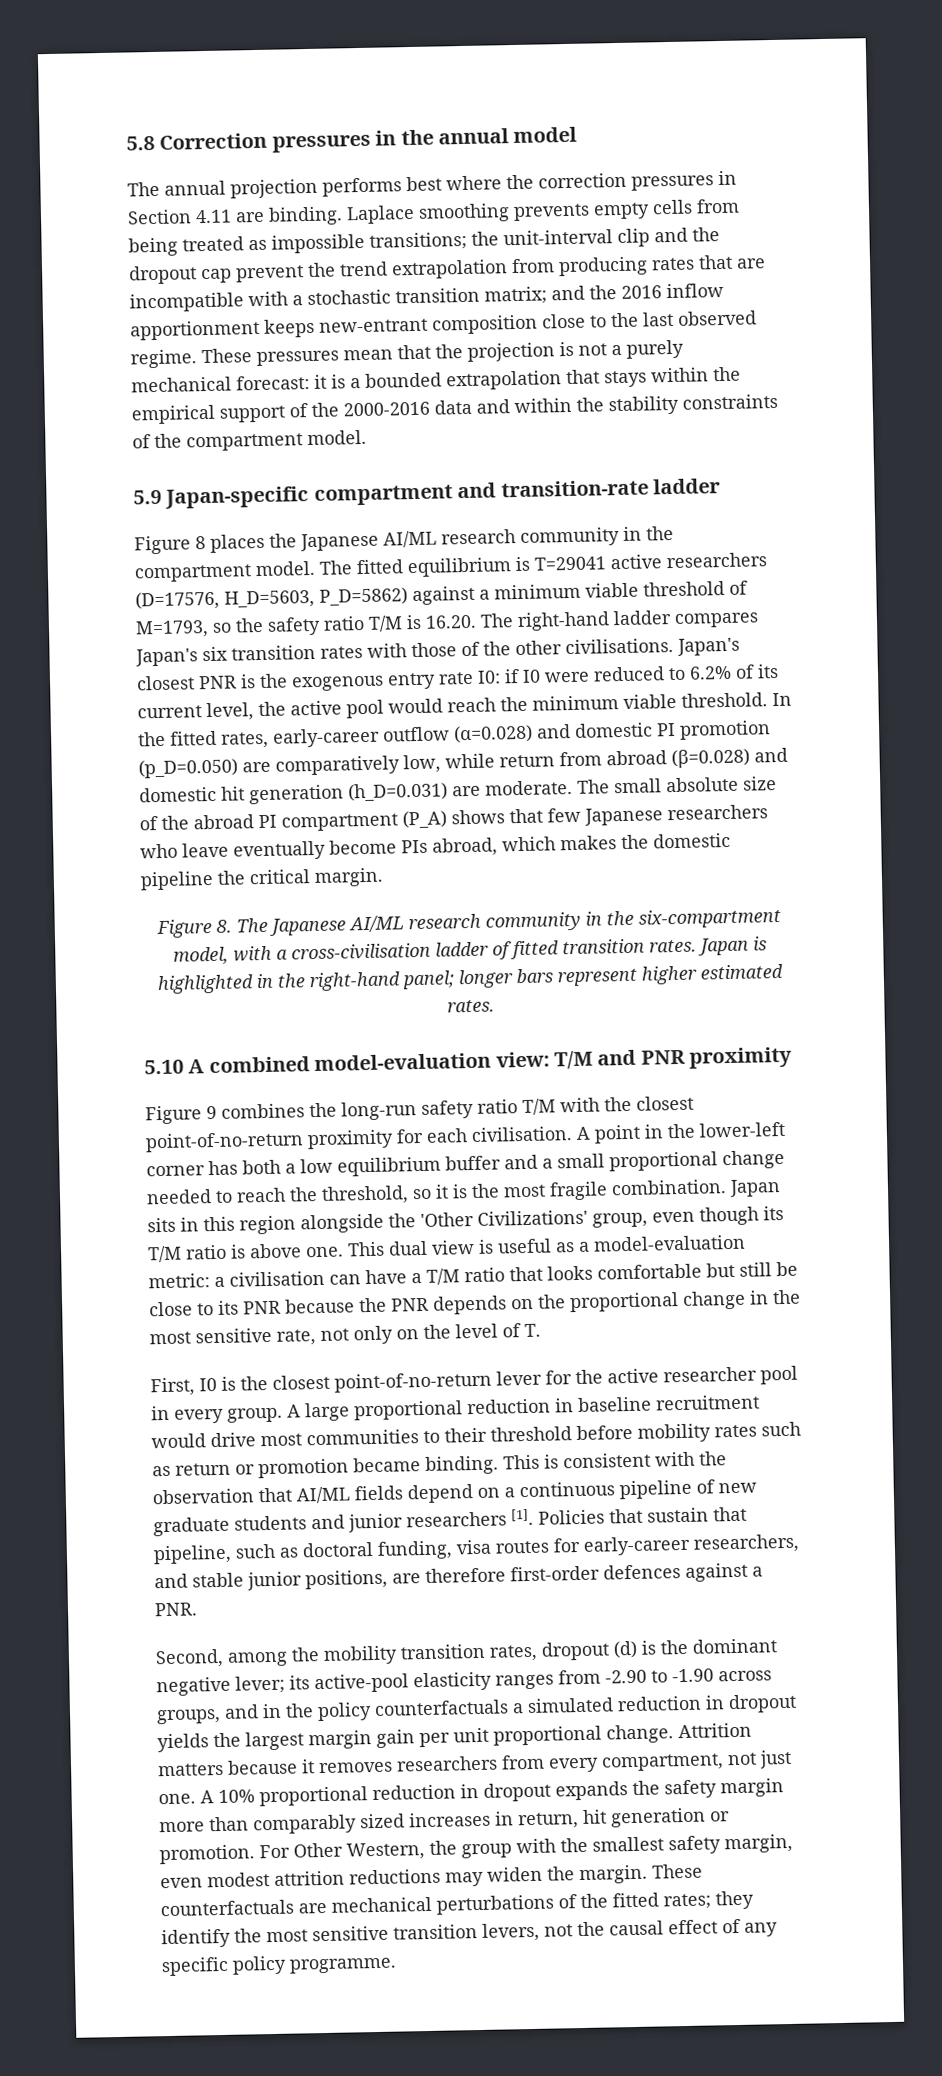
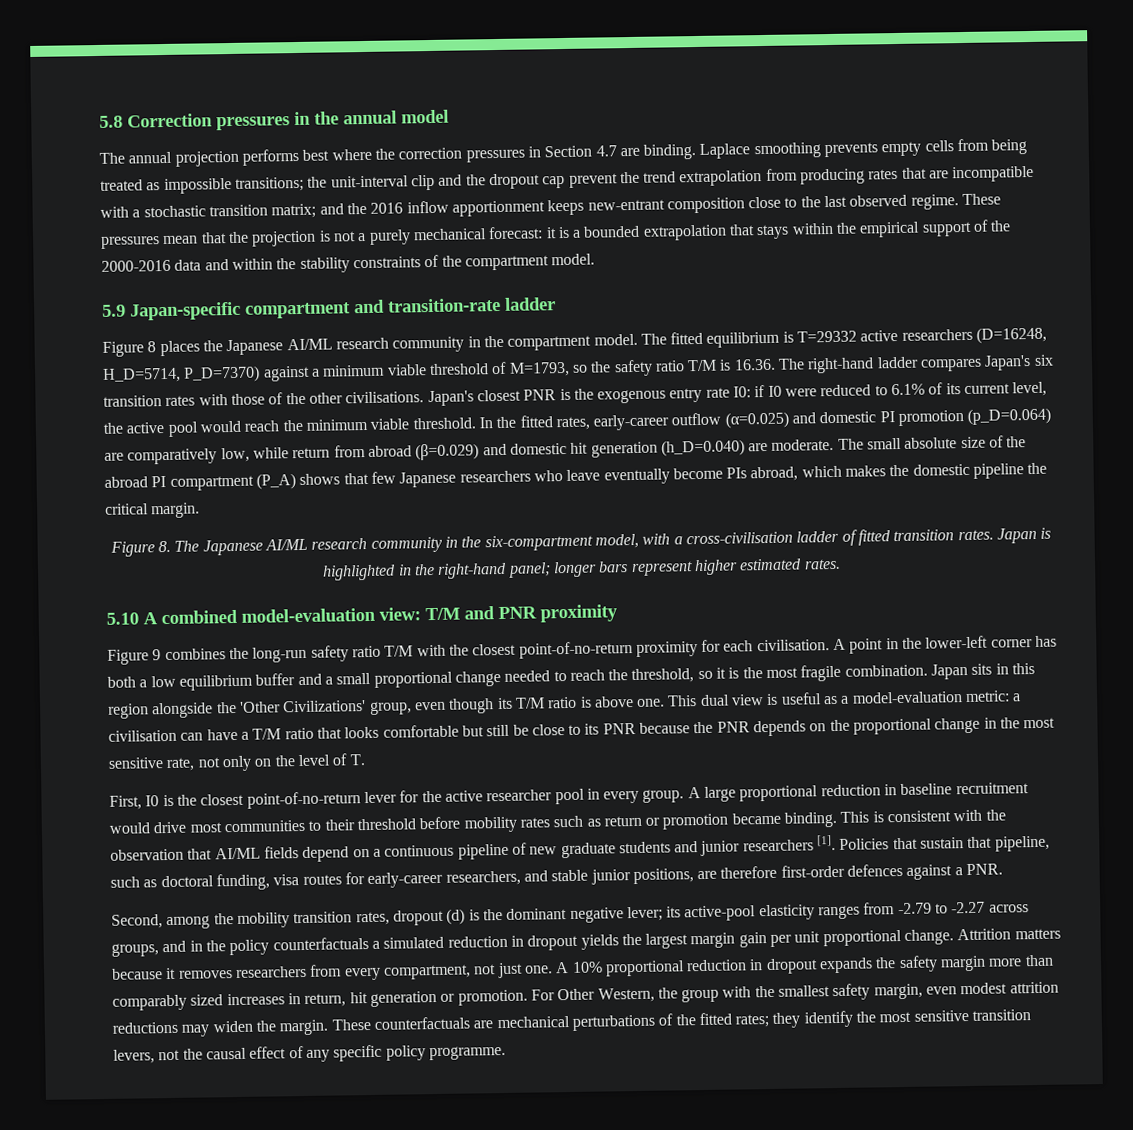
- The annual projection performs best where the correction pressures in Section 4.11 are binding.
+ The annual projection performs best where the correction pressures in Section 4.7 are binding.
- The fitted equilibrium is T=29041 active researchers (D=17576, H_D=5603, P_D=5862) against a minimum viable threshold of M=1793, so the safety ratio T/M is 16.20. The right-hand ladder compares Japan's six transition rates with those of the other civilisations.
+ The fitted equilibrium is T=29332 active researchers (D=16248, H_D=5714, P_D=7370) against a minimum viable threshold of M=1793, so the safety ratio T/M is 16.36. The right-hand ladder compares Japan's six transition rates with those of the other civilisations.
- Japan's closest PNR is the exogenous entry rate I0: if I0 were reduced to 6.2% of its current level, the active pool would reach the minimum viable threshold.
+ Japan's closest PNR is the exogenous entry rate I0: if I0 were reduced to 6.1% of its current level, the active pool would reach the minimum viable threshold.
- In the fitted rates, early-career outflow (α=0.028) and domestic PI promotion (p_D=0.050) are comparatively low, while return from abroad (β=0.028) and domestic hit generation (h_D=0.031) are moderate.
+ In the fitted rates, early-career outflow (α=0.025) and domestic PI promotion (p_D=0.064) are comparatively low, while return from abroad (β=0.029) and domestic hit generation (h_D=0.040) are moderate.
- Second, among the mobility transition rates, dropout (d) is the dominant negative lever; its active-pool elasticity ranges from -2.90 to -1.90 across groups, and in the policy counterfactuals a simulated reduction in dropout yields the largest margin gain per unit proportional change.
+ Second, among the mobility transition rates, dropout (d) is the dominant negative lever; its active-pool elasticity ranges from -2.79 to -2.27 across groups, and in the policy counterfactuals a simulated reduction in dropout yields the largest margin gain per unit proportional change.

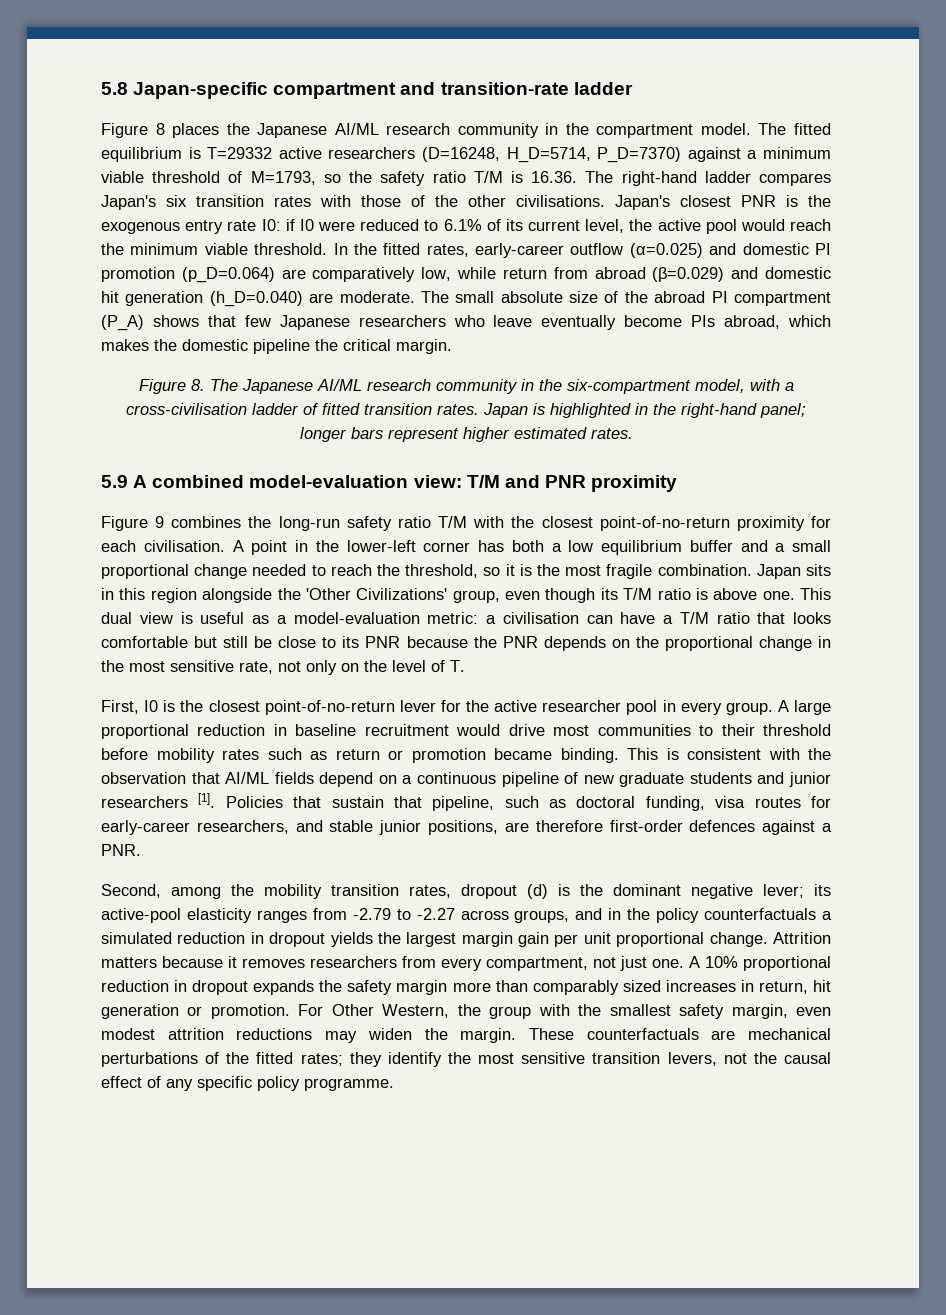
- 5.8 Correction pressures in the annual model
- The annual projection performs best where the correction pressures in Section 4.7 are binding. Laplace smoothing prevents empty cells from being treated as impossible transitions; the unit-interval clip and the dropout cap prevent the trend extrapolation from producing rates that are incompatible with a stochastic transition matrix; and the 2016 inflow apportionment keeps new-entrant composition close to the last observed regime. These pressures mean that the projection is not a purely mechanical forecast: it is a bounded extrapolation that stays within the empirical support of the 2000-2016 data and within the stability constraints of the compartment model.
- 5.9 Japan-specific compartment and transition-rate ladder
+ 5.8 Japan-specific compartment and transition-rate ladder
- 5.10 A combined model-evaluation view: T/M and PNR proximity
+ 5.9 A combined model-evaluation view: T/M and PNR proximity

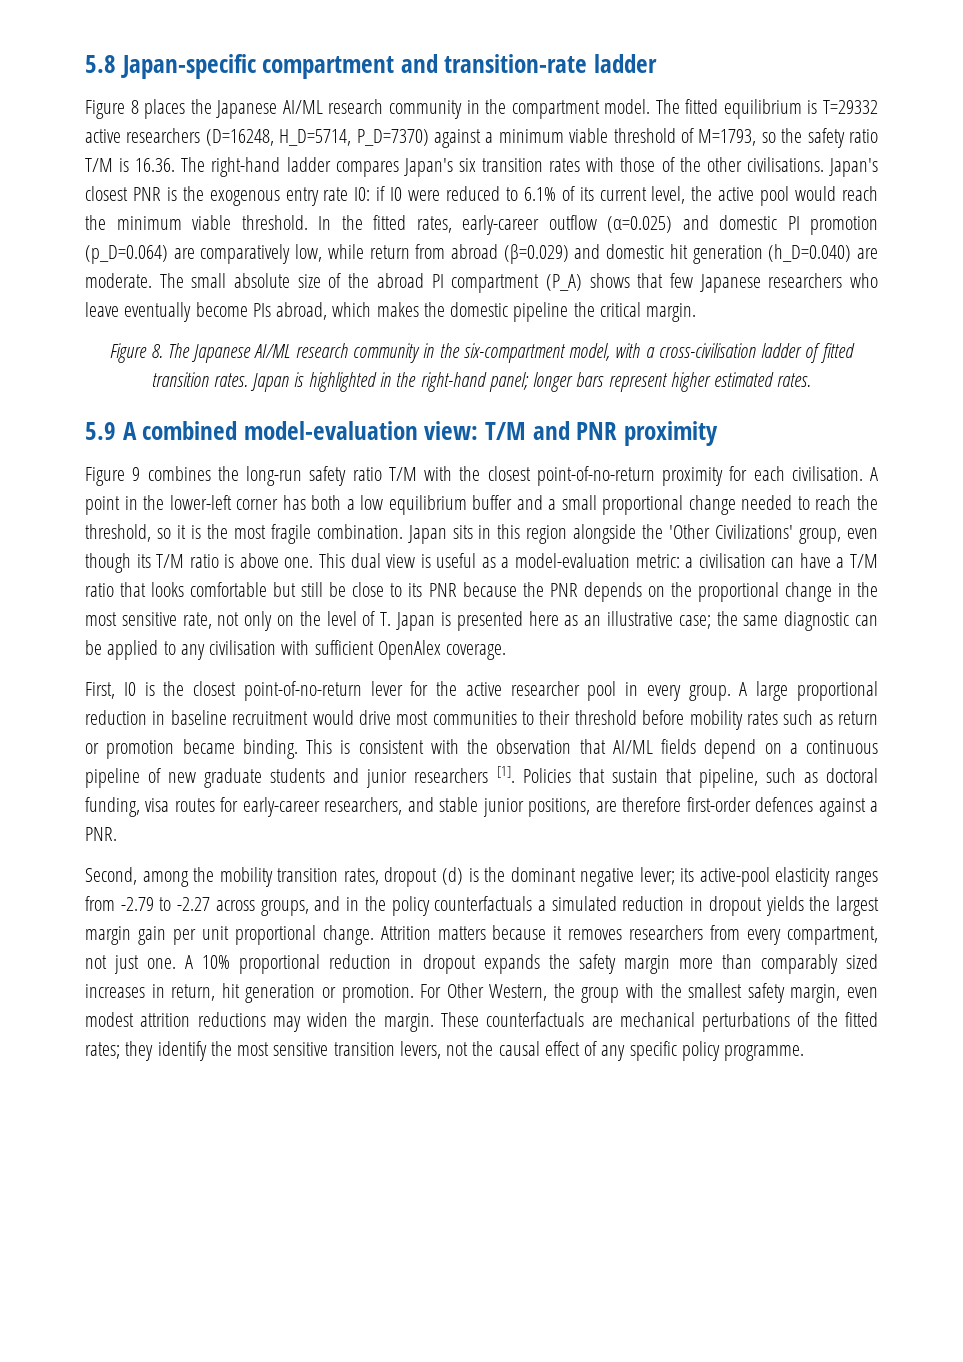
- This dual view is useful as a model-evaluation metric: a civilisation can have a T/M ratio that looks comfortable but still be close to its PNR because the PNR depends on the proportional change in the most sensitive rate, not only on the level of T.
+ This dual view is useful as a model-evaluation metric: a civilisation can have a T/M ratio that looks comfortable but still be close to its PNR because the PNR depends on the proportional change in the most sensitive rate, not only on the level of T. Japan is presented here as an illustrative case; the same diagnostic can be applied to any civilisation with sufficient OpenAlex coverage.

